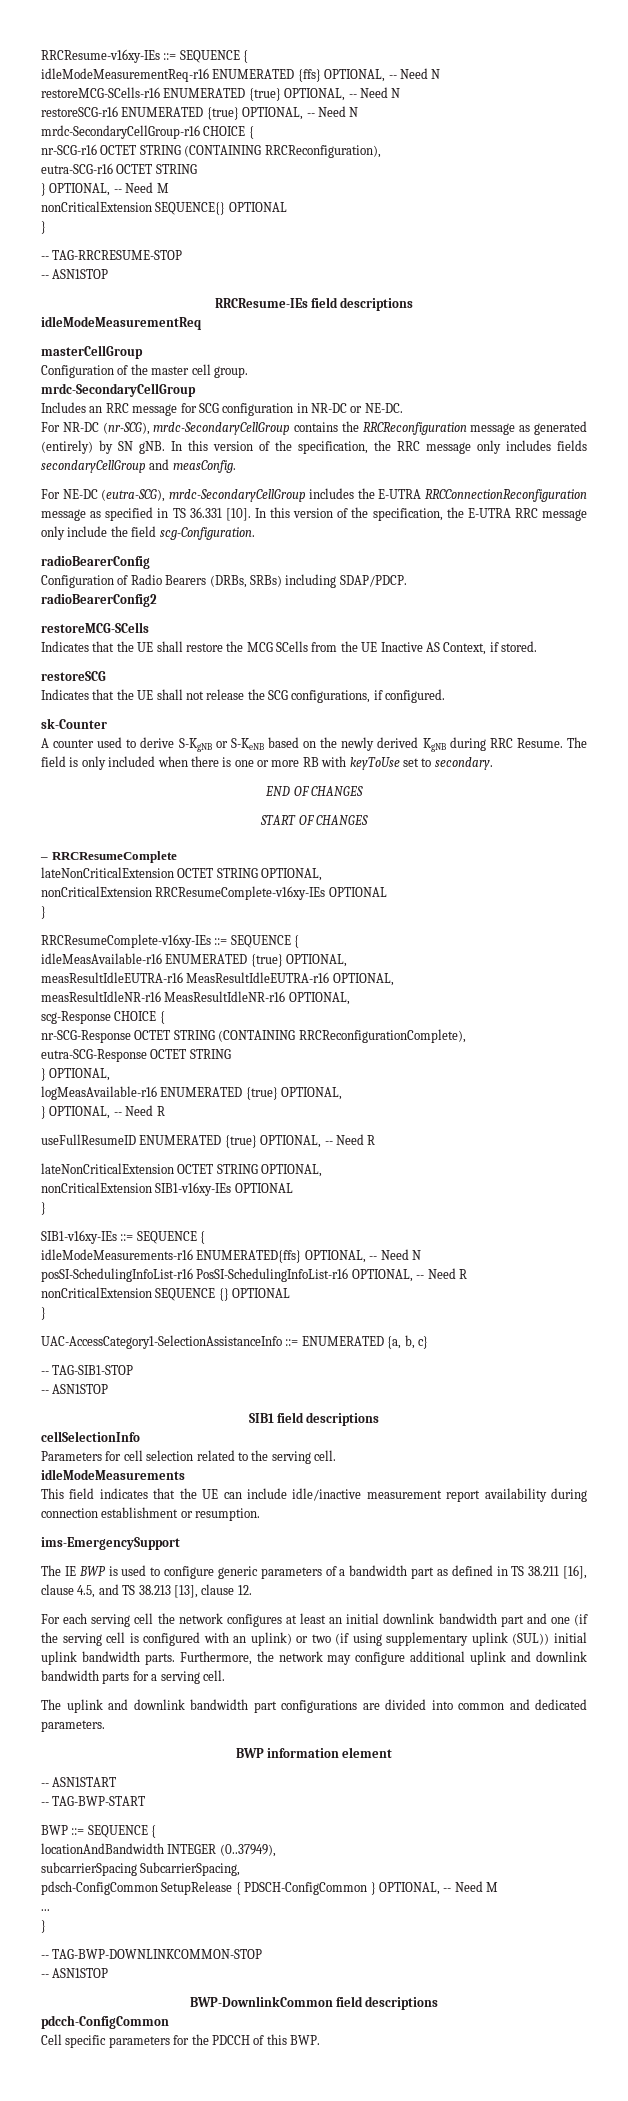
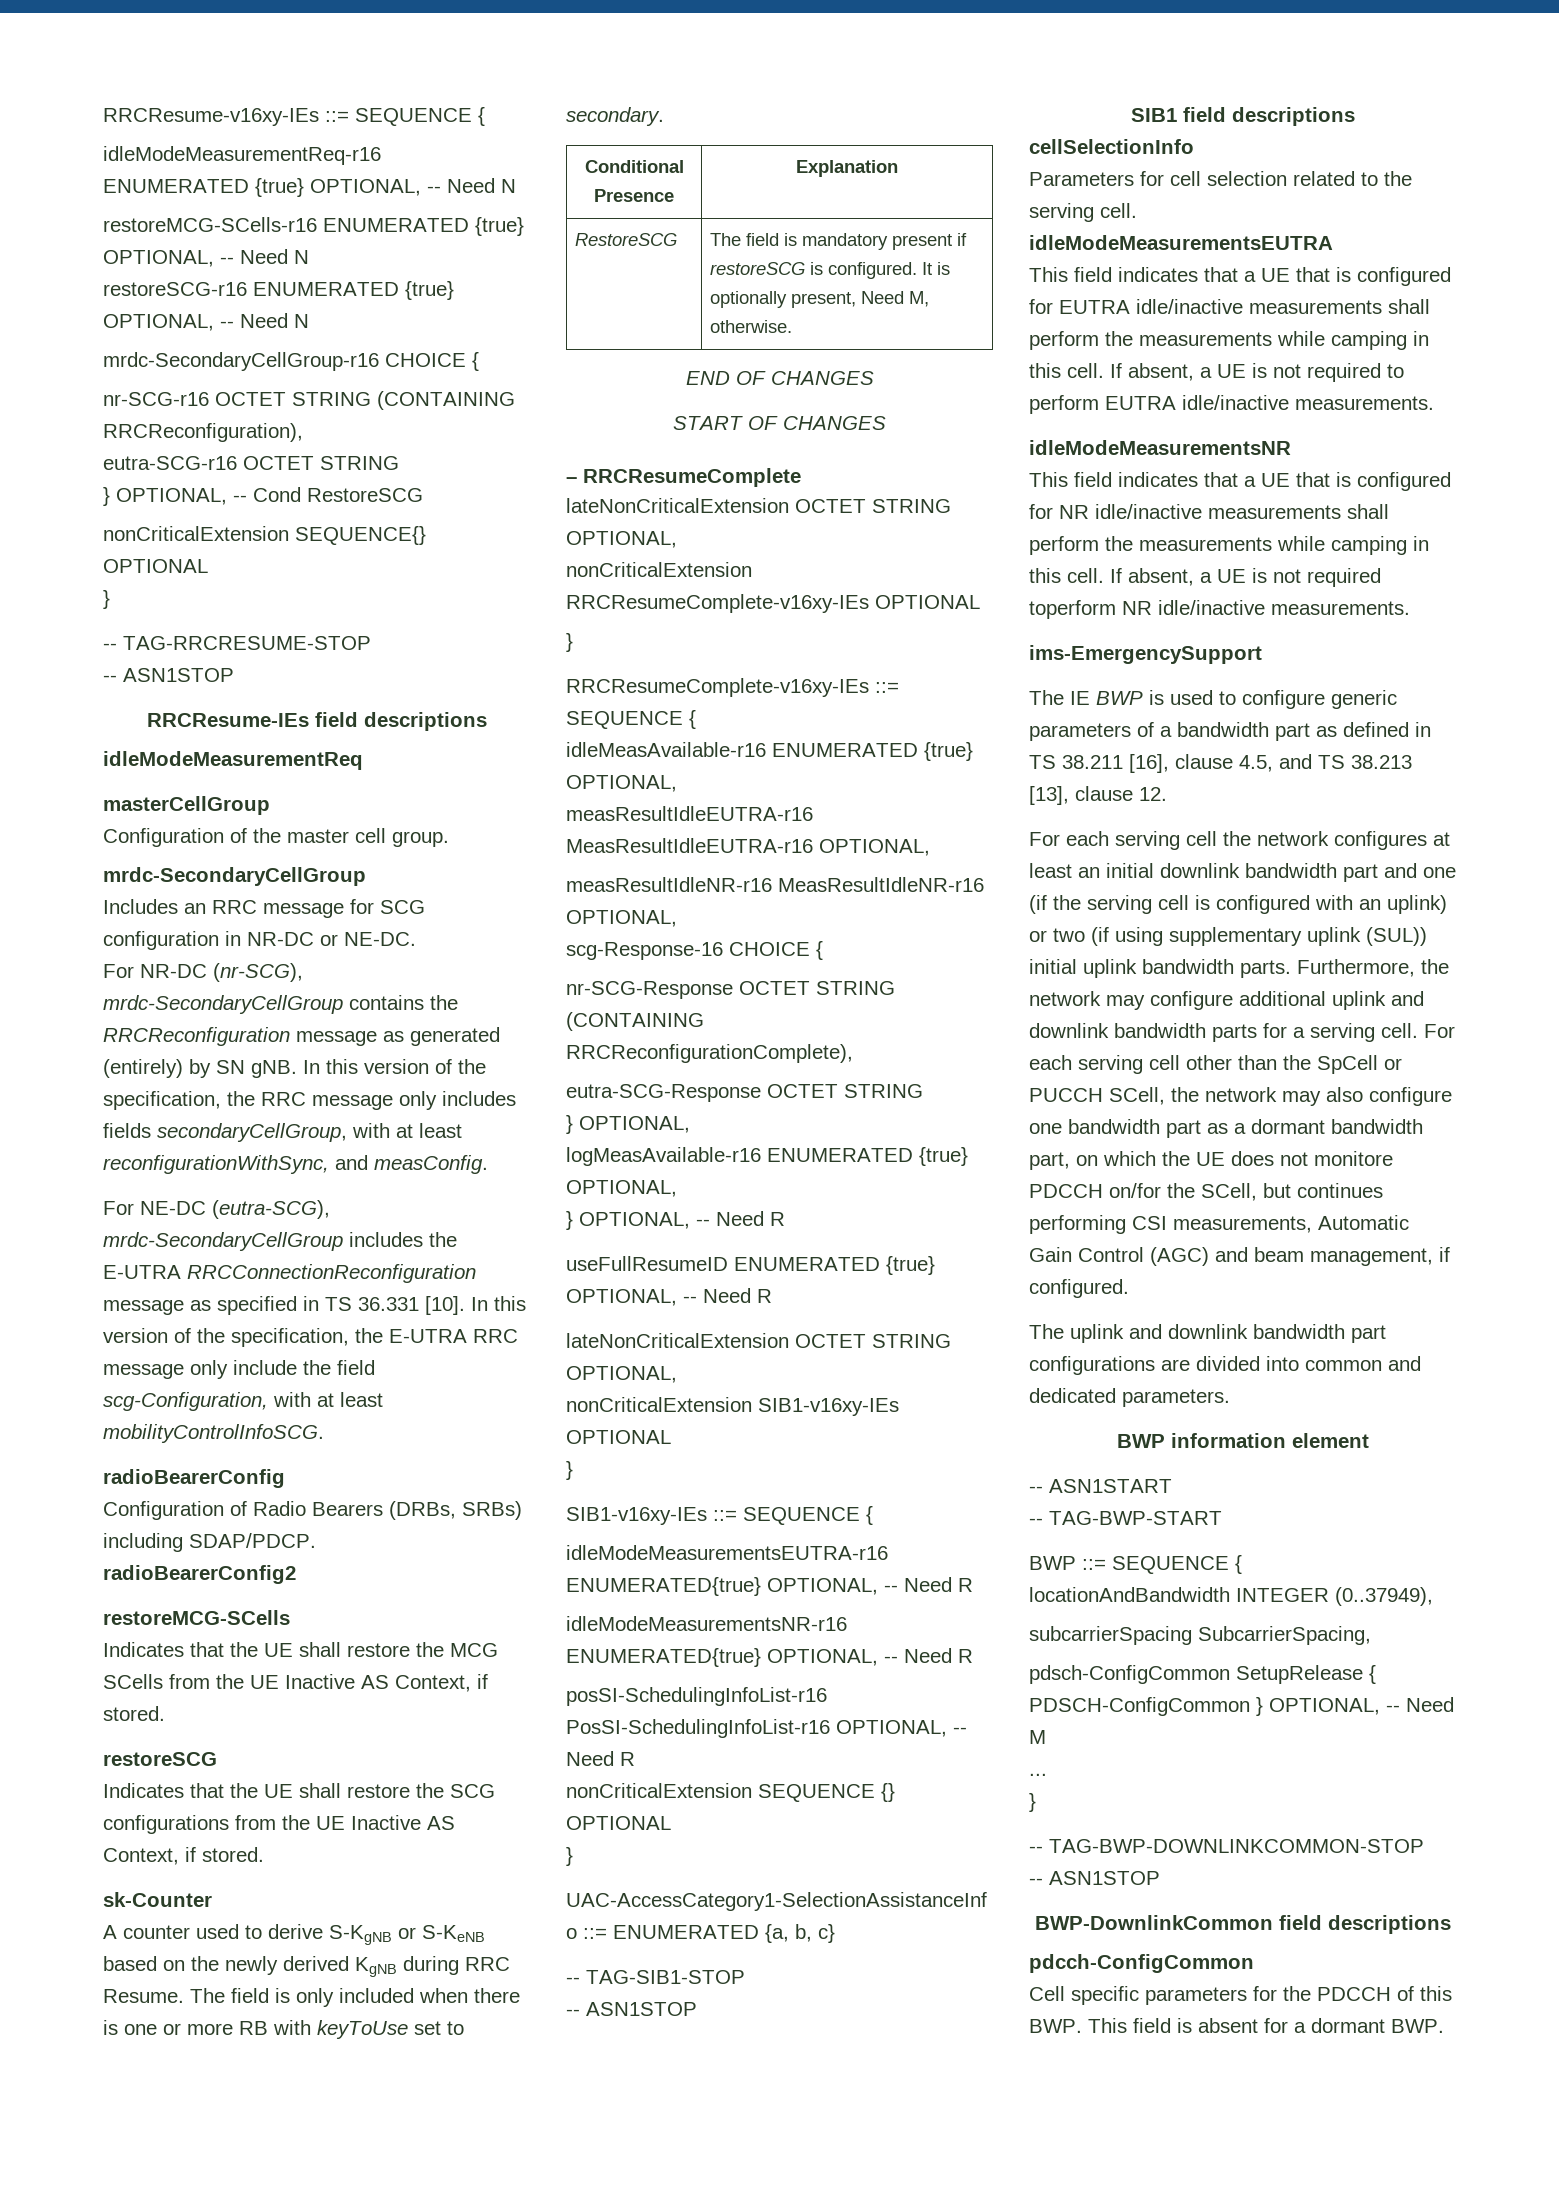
- idleModeMeasurementReq-r16 ENUMERATED {ffs} OPTIONAL, -- Need N
+ idleModeMeasurementReq-r16 ENUMERATED {true} OPTIONAL, -- Need N
  eutra-SCG-r16 OCTET STRING
- } OPTIONAL, -- Need M
+ } OPTIONAL, -- Cond RestoreSCG
- In this version of the specification, the RRC message only includes fields secondaryCellGroup and measConfig.
+ In this version of the specification, the RRC message only includes fields secondaryCellGroup, with at least reconfigurationWithSync, and measConfig.
- In this version of the specification, the E-UTRA RRC message only include the field scg-Configuration.
+ In this version of the specification, the E-UTRA RRC message only include the field scg-Configuration, with at least mobilityControlInfoSCG.
- Indicates that the UE shall not release the SCG configurations, if configured.
+ Indicates that the UE shall restore the SCG configurations from the UE Inactive AS Context, if stored.
+ Conditional Presence | Explanation
+ RestoreSCG | The field is mandatory present if restoreSCG is configured. It is optionally present, Need M, otherwise.
- scg-Response CHOICE {
+ scg-Response-16 CHOICE {
- idleModeMeasurements-r16 ENUMERATED{ffs} OPTIONAL, -- Need N
+ idleModeMeasurementsEUTRA-r16 ENUMERATED{true} OPTIONAL, -- Need R
+ idleModeMeasurementsNR-r16 ENUMERATED{true} OPTIONAL, -- Need R
- idleModeMeasurements
- This field indicates that the UE can include idle/inactive measurement report availability during connection establishment or resumption.
+ idleModeMeasurementsEUTRA
+ This field indicates that a UE that is configured for EUTRA idle/inactive measurements shall perform the measurements while camping in this cell. If absent, a UE is not required to perform EUTRA idle/inactive measurements.
+ idleModeMeasurementsNR
+ This field indicates that a UE that is configured for NR idle/inactive measurements shall perform the measurements while camping in this cell. If absent, a UE is not required toperform NR idle/inactive measurements.
+ For each serving cell other than the SpCell or PUCCH SCell, the network may also configure one bandwidth part as a dormant bandwidth part, on which the UE does not monitore PDCCH on/for the SCell, but continues performing CSI measurements, Automatic Gain Control (AGC) and beam management, if configured.
- Cell specific parameters for the PDCCH of this BWP.
+ Cell specific parameters for the PDCCH of this BWP. This field is absent for a dormant BWP.

